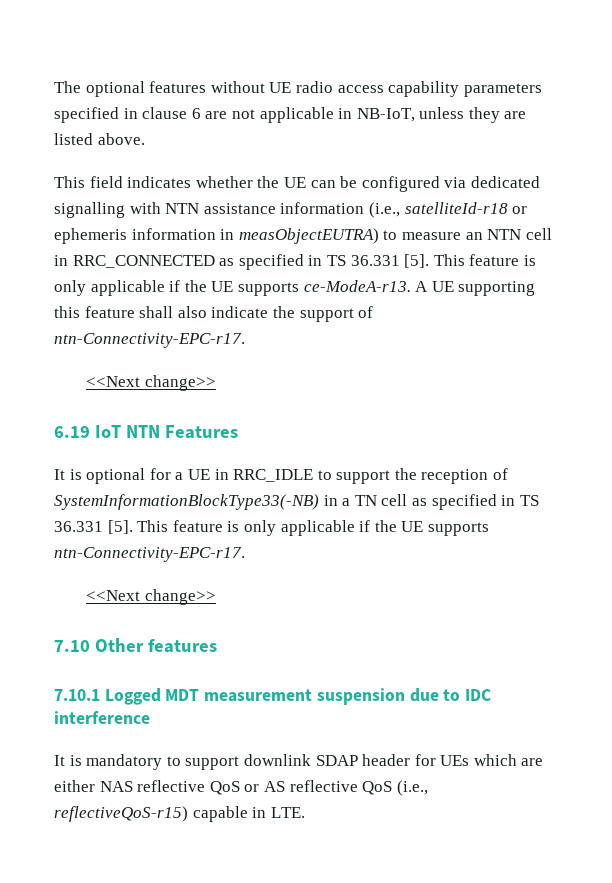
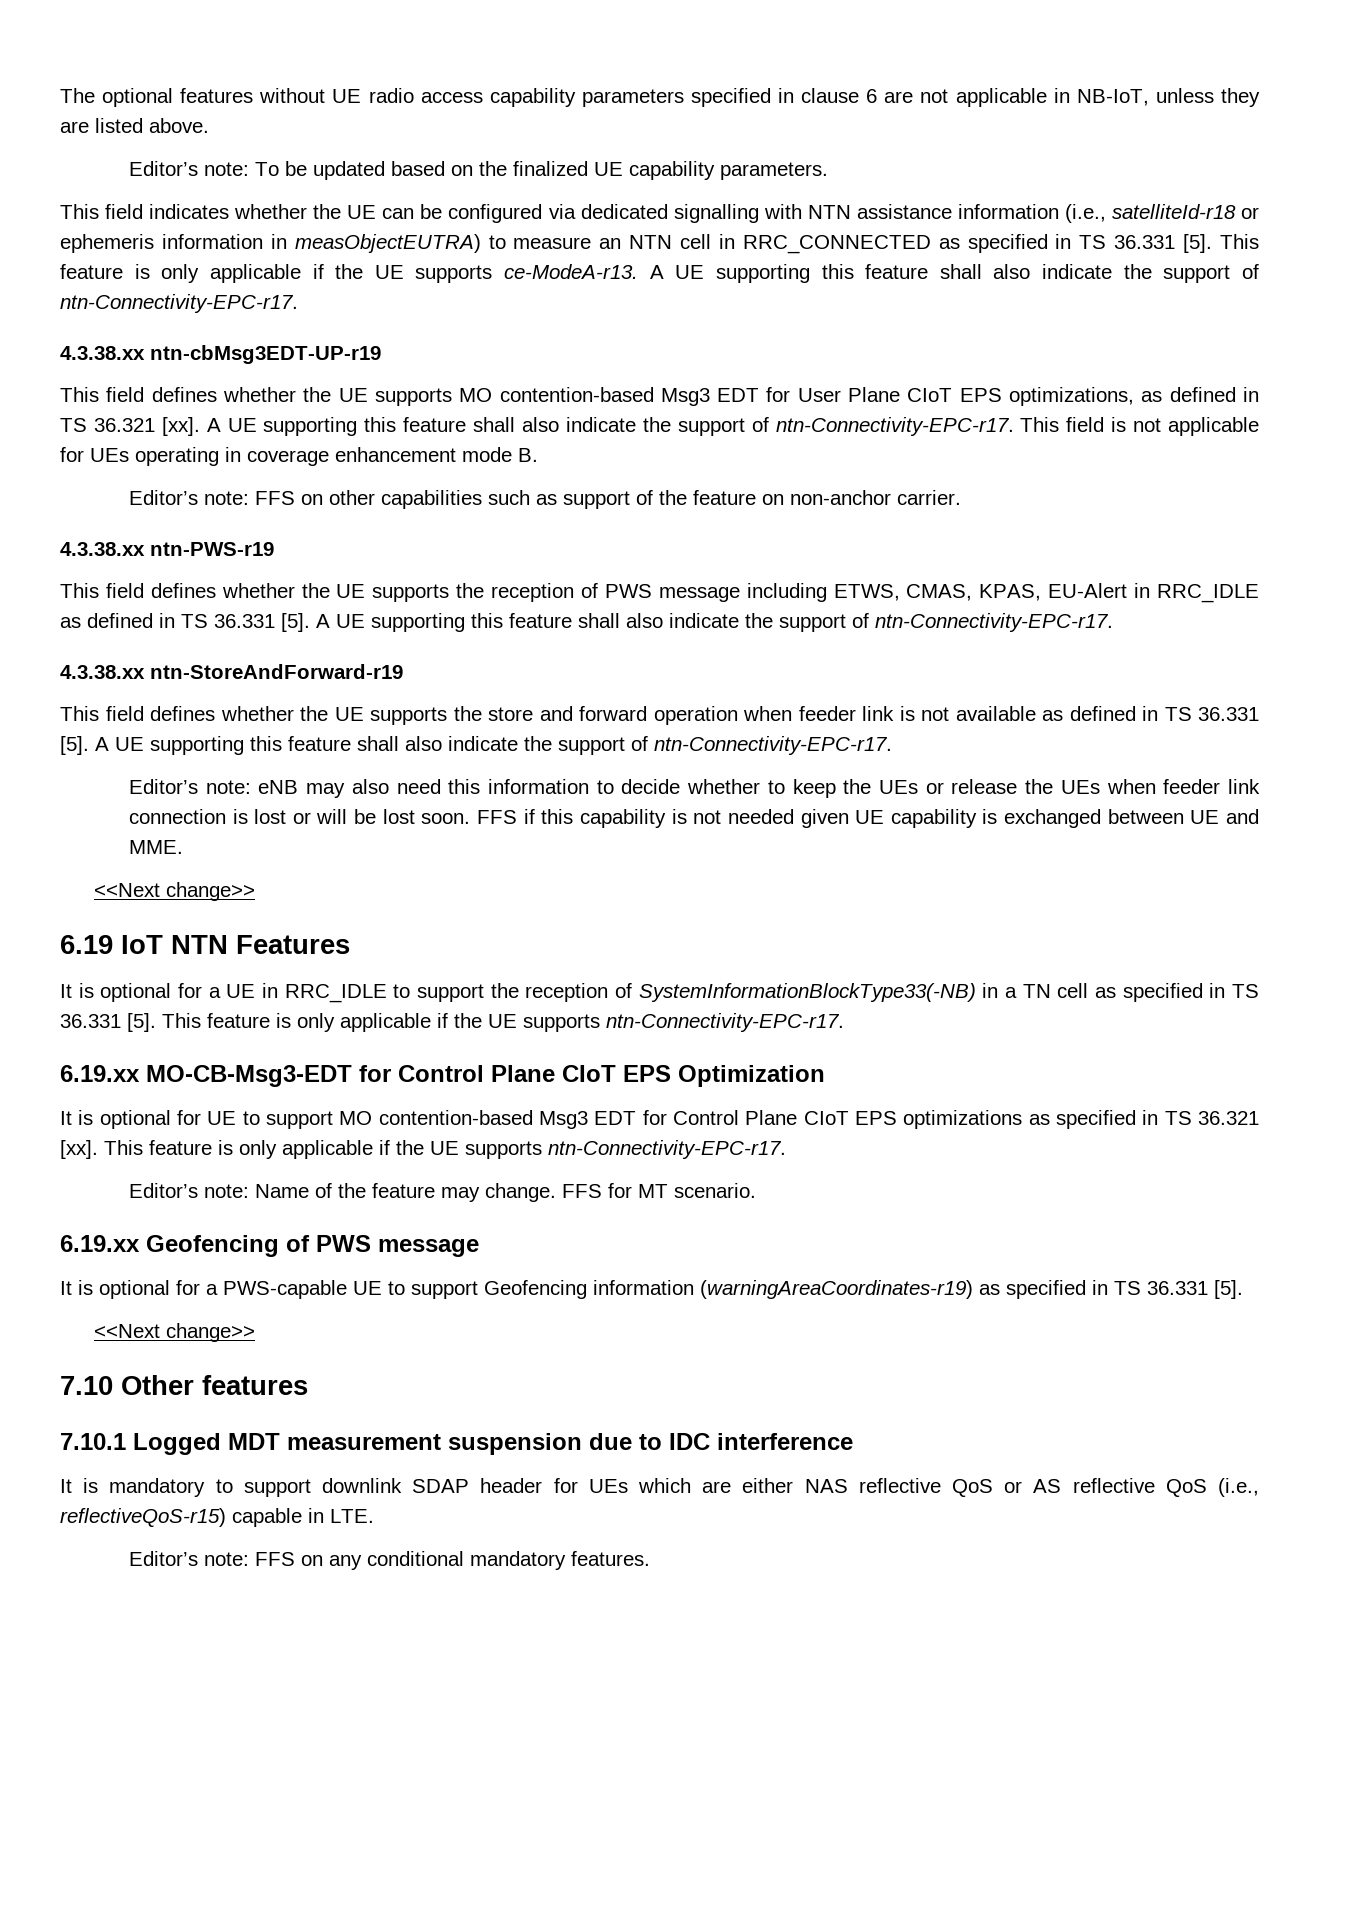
+ Editor’s note: To be updated based on the finalized UE capability parameters.
+ 4.3.38.xx ntn-cbMsg3EDT-UP-r19
+ This field defines whether the UE supports MO contention-based Msg3 EDT for User Plane CIoT EPS optimizations, as defined in TS 36.321 [xx]. A UE supporting this feature shall also indicate the support of ntn-Connectivity-EPC-r17. This field is not applicable for UEs operating in coverage enhancement mode B.
+ Editor’s note: FFS on other capabilities such as support of the feature on non-anchor carrier.
+ 4.3.38.xx ntn-PWS-r19
+ This field defines whether the UE supports the reception of PWS message including ETWS, CMAS, KPAS, EU-Alert in RRC_IDLE as defined in TS 36.331 [5]. A UE supporting this feature shall also indicate the support of ntn-Connectivity-EPC-r17.
+ 4.3.38.xx ntn-StoreAndForward-r19
+ This field defines whether the UE supports the store and forward operation when feeder link is not available as defined in TS 36.331 [5]. A UE supporting this feature shall also indicate the support of ntn-Connectivity-EPC-r17.
+ Editor’s note: eNB may also need this information to decide whether to keep the UEs or release the UEs when feeder link connection is lost or will be lost soon. FFS if this capability is not needed given UE capability is exchanged between UE and MME.
+ 6.19.xx MO-CB-Msg3-EDT for Control Plane CIoT EPS Optimization
+ It is optional for UE to support MO contention-based Msg3 EDT for Control Plane CIoT EPS optimizations as specified in TS 36.321 [xx]. This feature is only applicable if the UE supports ntn-Connectivity-EPC-r17.
+ Editor’s note: Name of the feature may change. FFS for MT scenario.
+ 6.19.xx Geofencing of PWS message
+ It is optional for a PWS-capable UE to support Geofencing information (warningAreaCoordinates-r19) as specified in TS 36.331 [5].
+ Editor’s note: FFS on any conditional mandatory features.

